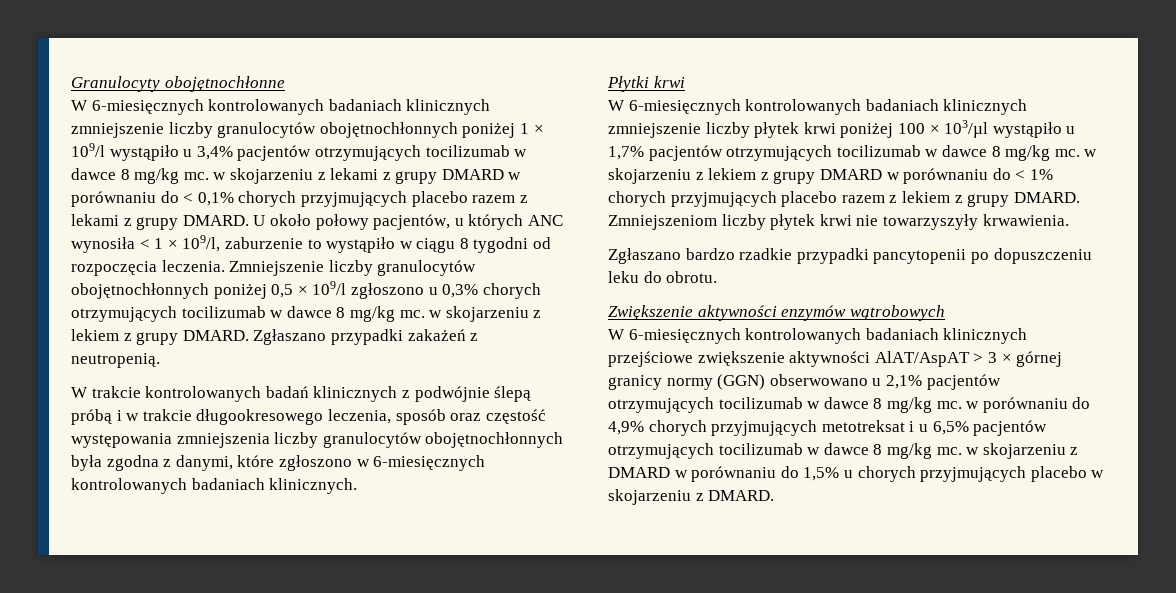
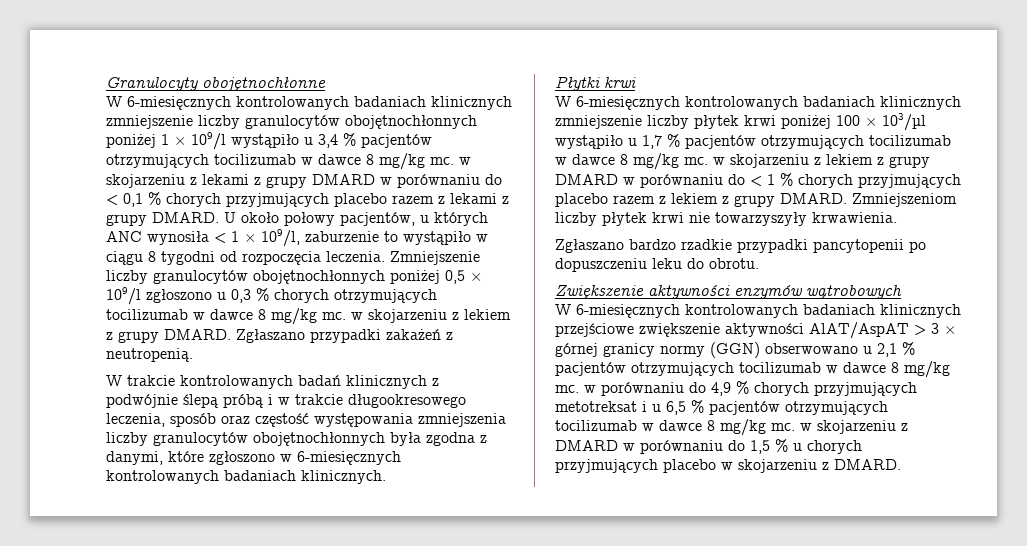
- W 6-miesięcznych kontrolowanych badaniach klinicznych zmniejszenie liczby granulocytów obojętnochłonnych poniżej 1 × 109/l wystąpiło u 3,4% pacjentów otrzymujących tocilizumab w dawce 8 mg/kg mc. w skojarzeniu z lekami z grupy DMARD w porównaniu do < 0,1% chorych przyjmujących placebo razem z lekami z grupy DMARD.
+ W 6-miesięcznych kontrolowanych badaniach klinicznych zmniejszenie liczby granulocytów obojętnochłonnych poniżej 1 × 109/l wystąpiło u 3,4 % pacjentów otrzymujących tocilizumab w dawce 8 mg/kg mc. w skojarzeniu z lekami z grupy DMARD w porównaniu do < 0,1 % chorych przyjmujących placebo razem z lekami z grupy DMARD.
- Zmniejszenie liczby granulocytów obojętnochłonnych poniżej 0,5 × 109/l zgłoszono u 0,3% chorych otrzymujących tocilizumab w dawce 8 mg/kg mc. w skojarzeniu z lekiem z grupy DMARD.
+ Zmniejszenie liczby granulocytów obojętnochłonnych poniżej 0,5 × 109/l zgłoszono u 0,3 % chorych otrzymujących tocilizumab w dawce 8 mg/kg mc. w skojarzeniu z lekiem z grupy DMARD.
- W 6-miesięcznych kontrolowanych badaniach klinicznych zmniejszenie liczby płytek krwi poniżej 100 × 103/µl wystąpiło u 1,7% pacjentów otrzymujących tocilizumab w dawce 8 mg/kg mc. w skojarzeniu z lekiem z grupy DMARD w porównaniu do < 1% chorych przyjmujących placebo razem z lekiem z grupy DMARD.
+ W 6-miesięcznych kontrolowanych badaniach klinicznych zmniejszenie liczby płytek krwi poniżej 100 × 103/µl wystąpiło u 1,7 % pacjentów otrzymujących tocilizumab w dawce 8 mg/kg mc. w skojarzeniu z lekiem z grupy DMARD w porównaniu do < 1 % chorych przyjmujących placebo razem z lekiem z grupy DMARD.
- W 6-miesięcznych kontrolowanych badaniach klinicznych przejściowe zwiększenie aktywności AlAT/AspAT > 3 × górnej granicy normy (GGN) obserwowano u 2,1% pacjentów otrzymujących tocilizumab w dawce 8 mg/kg mc. w porównaniu do 4,9% chorych przyjmujących metotreksat i u 6,5% pacjentów otrzymujących tocilizumab w dawce 8 mg/kg mc. w skojarzeniu z DMARD w porównaniu do 1,5% u chorych przyjmujących placebo w skojarzeniu z DMARD.
+ W 6-miesięcznych kontrolowanych badaniach klinicznych przejściowe zwiększenie aktywności AlAT/AspAT > 3 × górnej granicy normy (GGN) obserwowano u 2,1 % pacjentów otrzymujących tocilizumab w dawce 8 mg/kg mc. w porównaniu do 4,9 % chorych przyjmujących metotreksat i u 6,5 % pacjentów otrzymujących tocilizumab w dawce 8 mg/kg mc. w skojarzeniu z DMARD w porównaniu do 1,5 % u chorych przyjmujących placebo w skojarzeniu z DMARD.

